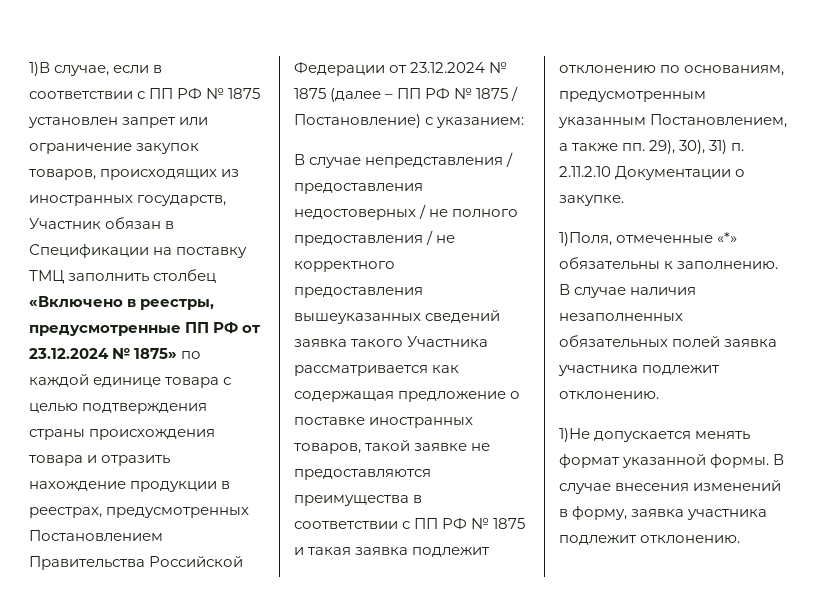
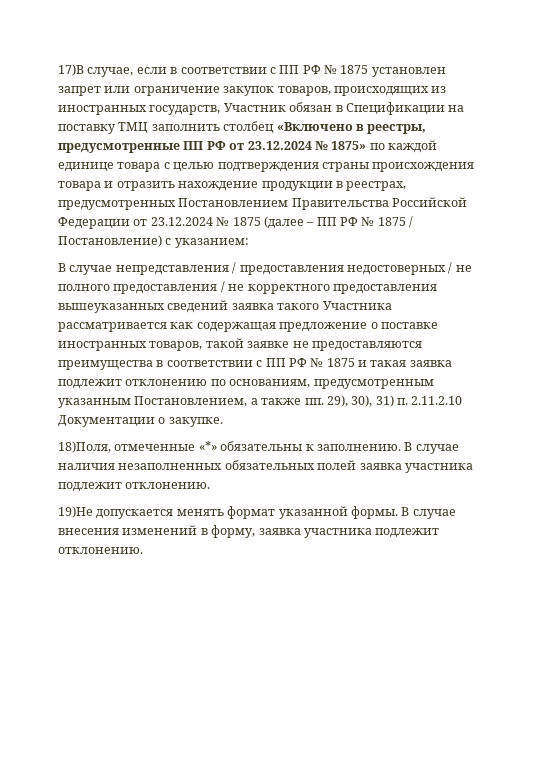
- 1)В случае, если в соответствии с ПП РФ № 1875 установлен запрет или ограничение закупок товаров, происходящих из иностранных государств, Участник обязан в Спецификации на поставку ТМЦ заполнить столбец «Включено в реестры, предусмотренные ПП РФ от 23.12.2024 № 1875» по каждой единице товара с целью подтверждения страны происхождения товара и отразить нахождение продукции в реестрах, предусмотренных Постановлением Правительства Российской Федерации от 23.12.2024 № 1875 (далее – ПП РФ № 1875 / Постановление) с указанием:
+ 17)В случае, если в соответствии с ПП РФ № 1875 установлен запрет или ограничение закупок товаров, происходящих из иностранных государств, Участник обязан в Спецификации на поставку ТМЦ заполнить столбец «Включено в реестры, предусмотренные ПП РФ от 23.12.2024 № 1875» по каждой единице товара с целью подтверждения страны происхождения товара и отразить нахождение продукции в реестрах, предусмотренных Постановлением Правительства Российской Федерации от 23.12.2024 № 1875 (далее – ПП РФ № 1875 / Постановление) с указанием:
- 1)Поля, отмеченные «*» обязательны к заполнению.
+ 18)Поля, отмеченные «*» обязательны к заполнению.
- 1)Не допускается менять формат указанной формы.
+ 19)Не допускается менять формат указанной формы.

